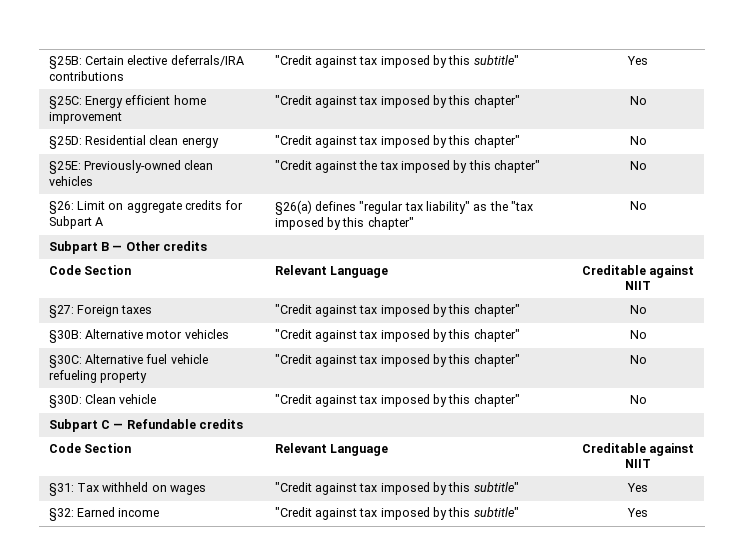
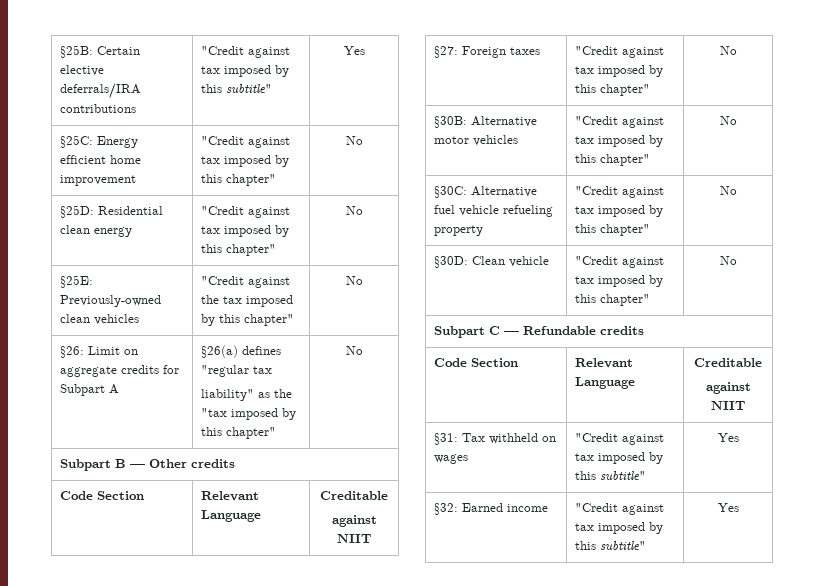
- §26: Limit on aggregate credits for Subpart A | §26(a) defines "regular tax liability" as the "tax imposed by this chapter" | No
+ §26: Limit on aggregate credits for Subpart A | §26(a) defines "regular tax
+ liability" as the "tax imposed by this chapter" | No
  Subpart B — Other credits
- Code Section | Relevant Language | Creditable against NIIT
+ Code Section | Relevant Language | Creditable
+ against NIIT
  Subpart C — Refundable credits
- Code Section | Relevant Language | Creditable against NIIT
+ Code Section | Relevant Language | Creditable
+ against NIIT

